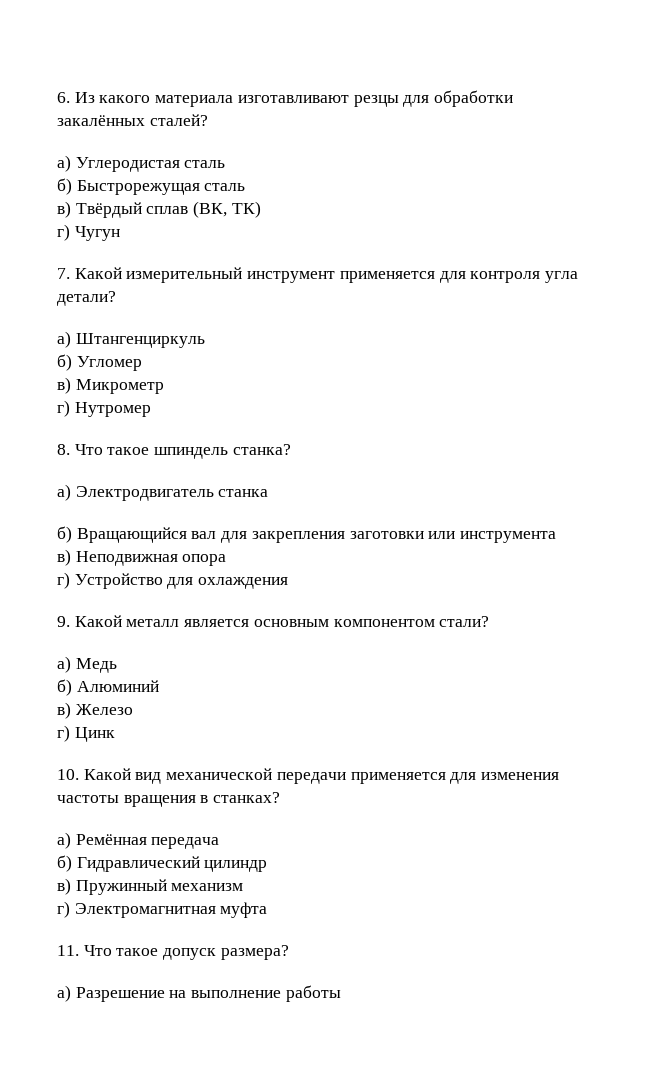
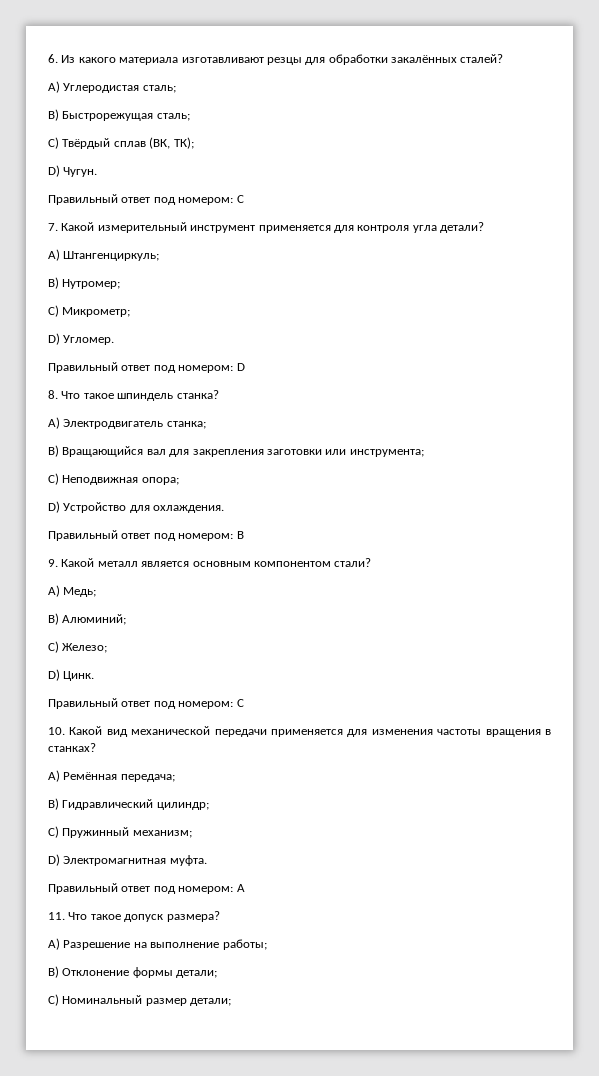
- а) Углеродистая сталь
- б) Быстрорежущая сталь
- в) Твёрдый сплав (ВК, ТК)
- г) Чугун
+ A) Углеродистая сталь;
+ B) Быстрорежущая сталь;
+ C) Твёрдый сплав (ВК, ТК);
+ D) Чугун.
+ Правильный ответ под номером: C
- а) Штангенциркуль
- б) Угломер
- в) Микрометр
- г) Нутромер
+ A) Штангенциркуль;
+ B) Нутромер;
+ C) Микрометр;
+ D) Угломер.
+ Правильный ответ под номером: D
- а) Электродвигатель станка
- б) Вращающийся вал для закрепления заготовки или инструмента
- в) Неподвижная опора
- г) Устройство для охлаждения
+ A) Электродвигатель станка;
+ B) Вращающийся вал для закрепления заготовки или инструмента;
+ C) Неподвижная опора;
+ D) Устройство для охлаждения.
+ Правильный ответ под номером: B
- а) Медь
- б) Алюминий
- в) Железо
- г) Цинк
+ A) Медь;
+ B) Алюминий;
+ C) Железо;
+ D) Цинк.
+ Правильный ответ под номером: C
- а) Ремённая передача
- б) Гидравлический цилиндр
- в) Пружинный механизм
- г) Электромагнитная муфта
+ A) Ремённая передача;
+ B) Гидравлический цилиндр;
+ C) Пружинный механизм;
+ D) Электромагнитная муфта.
+ Правильный ответ под номером: A
- а) Разрешение на выполнение работы
+ A) Разрешение на выполнение работы;
+ B) Отклонение формы детали;
+ C) Номинальный размер детали;

